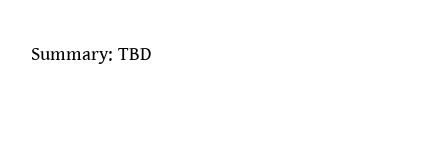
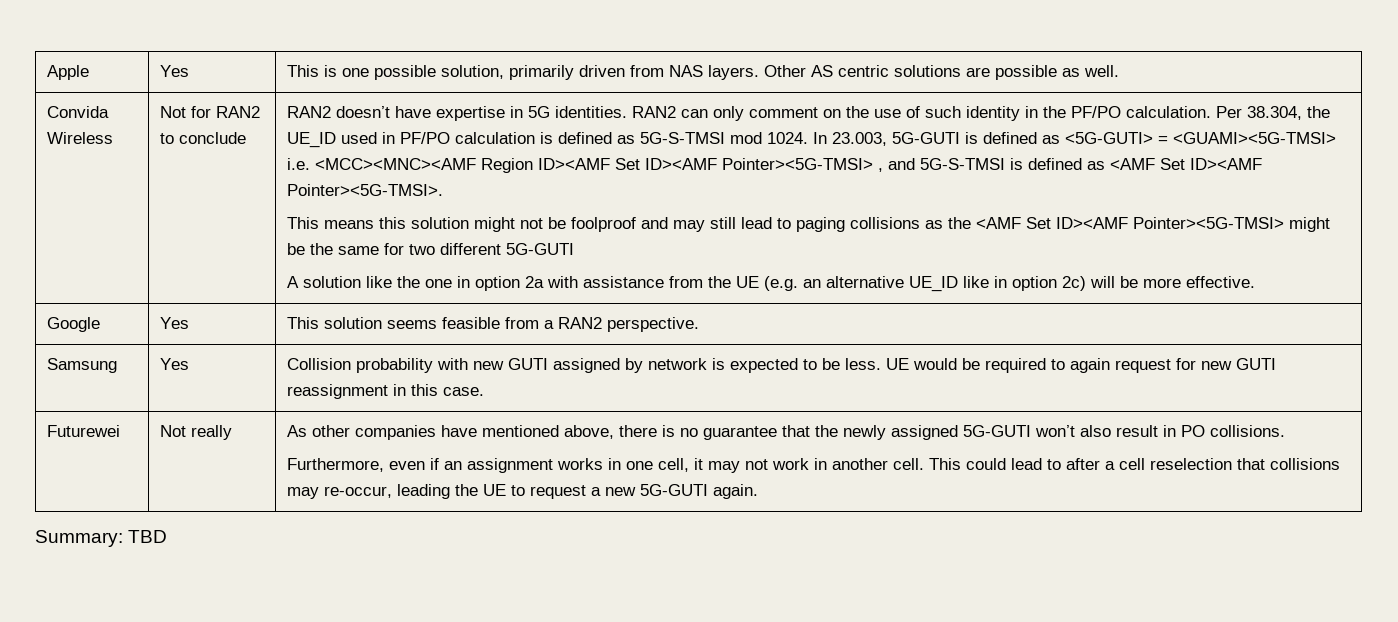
+ Apple | Yes | This is one possible solution, primarily driven from NAS layers. Other AS centric solutions are possible as well.
+ Convida Wireless | Not for RAN2 to conclude | RAN2 doesn’t have expertise in 5G identities. RAN2 can only comment on the use of such identity in the PF/PO calculation. Per 38.304, the UE_ID used in PF/PO calculation is defined as 5G-S-TMSI mod 1024. In 23.003, 5G-GUTI is defined as <5G-GUTI> = <GUAMI><5G-TMSI> i.e. <MCC><MNC><AMF Region ID><AMF Set ID><AMF Pointer><5G-TMSI> , and 5G-S-TMSI is defined as <AMF Set ID><AMF Pointer><5G-TMSI>.
+ This means this solution might not be foolproof and may still lead to paging collisions as the <AMF Set ID><AMF Pointer><5G-TMSI> might be the same for two different 5G-GUTI
+ A solution like the one in option 2a with assistance from the UE (e.g. an alternative UE_ID like in option 2c) will be more effective.
+ Google | Yes | This solution seems feasible from a RAN2 perspective.
+ Samsung | Yes | Collision probability with new GUTI assigned by network is expected to be less. UE would be required to again request for new GUTI reassignment in this case.
+ Futurewei | Not really | As other companies have mentioned above, there is no guarantee that the newly assigned 5G-GUTI won’t also result in PO collisions.
+ Furthermore, even if an assignment works in one cell, it may not work in another cell. This could lead to after a cell reselection that collisions may re-occur, leading the UE to request a new 5G-GUTI again.

